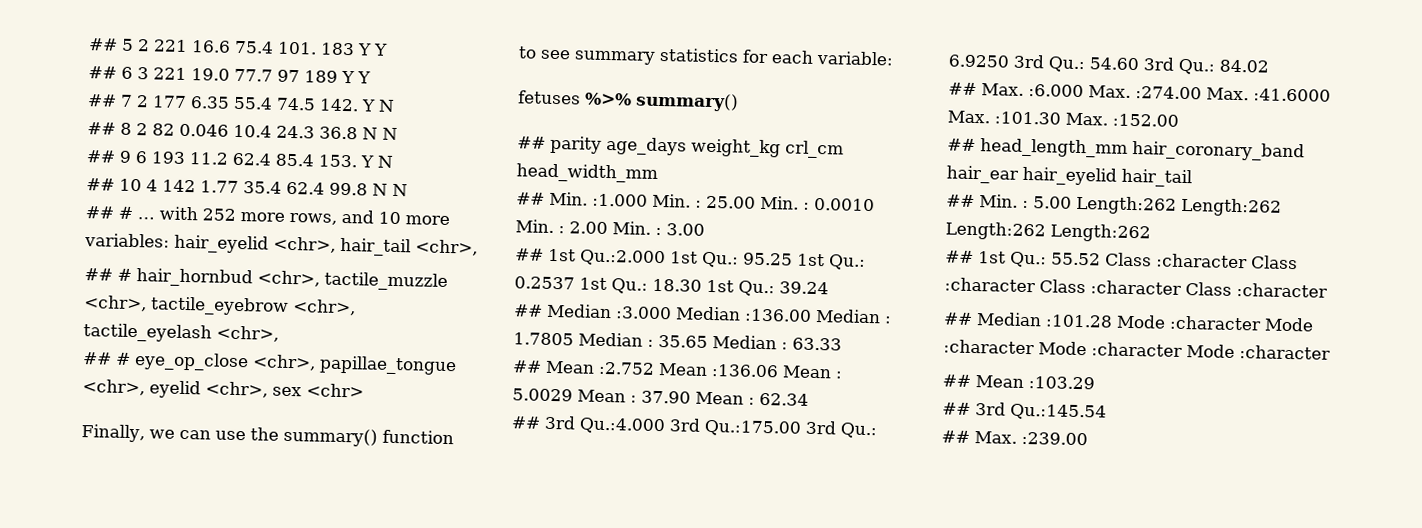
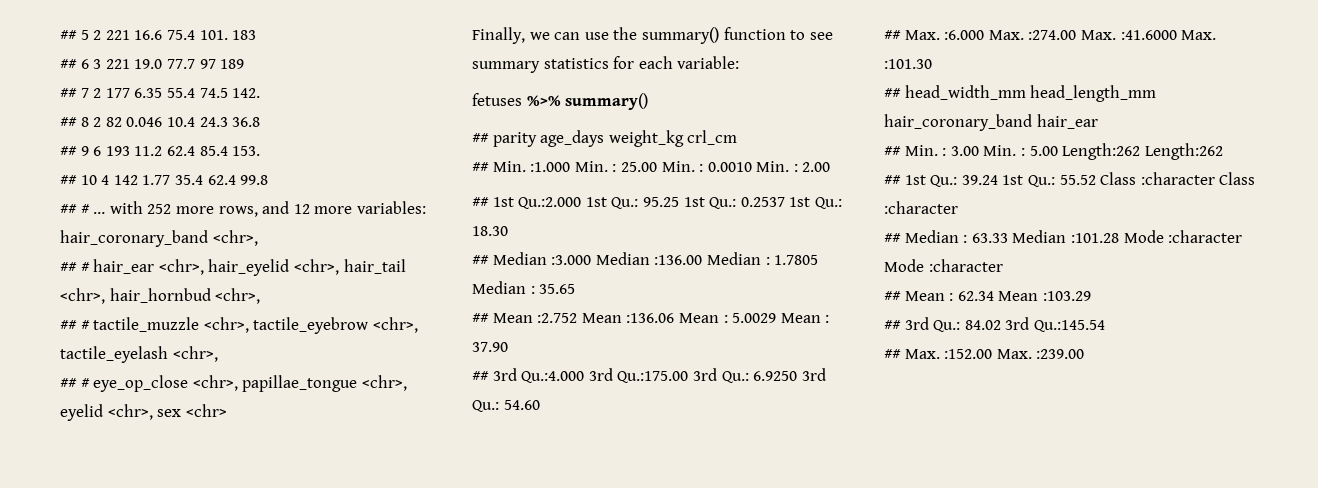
- ## 5 2 221 16.6 75.4 101. 183 Y Y
+ ## 5 2 221 16.6 75.4 101. 183
- ## 6 3 221 19.0 77.7 97 189 Y Y
+ ## 6 3 221 19.0 77.7 97 189
- ## 7 2 177 6.35 55.4 74.5 142. Y N
+ ## 7 2 177 6.35 55.4 74.5 142.
- ## 8 2 82 0.046 10.4 24.3 36.8 N N
+ ## 8 2 82 0.046 10.4 24.3 36.8
- ## 9 6 193 11.2 62.4 85.4 153. Y N
+ ## 9 6 193 11.2 62.4 85.4 153.
- ## 10 4 142 1.77 35.4 62.4 99.8 N N
+ ## 10 4 142 1.77 35.4 62.4 99.8
- ## # … with 252 more rows, and 10 more variables: hair_eyelid <chr>, hair_tail <chr>,
- ## # hair_hornbud <chr>, tactile_muzzle <chr>, tactile_eyebrow <chr>, tactile_eyelash <chr>,
+ ## # … with 252 more rows, and 12 more variables: hair_coronary_band <chr>,
+ ## # hair_ear <chr>, hair_eyelid <chr>, hair_tail <chr>, hair_hornbud <chr>,
+ ## # tactile_muzzle <chr>, tactile_eyebrow <chr>, tactile_eyelash <chr>,
- ## parity age_days weight_kg crl_cm head_width_mm
+ ## parity age_days weight_kg crl_cm
- ## Min. :1.000 Min. : 25.00 Min. : 0.0010 Min. : 2.00 Min. : 3.00
+ ## Min. :1.000 Min. : 25.00 Min. : 0.0010 Min. : 2.00
- ## 1st Qu.:2.000 1st Qu.: 95.25 1st Qu.: 0.2537 1st Qu.: 18.30 1st Qu.: 39.24
+ ## 1st Qu.:2.000 1st Qu.: 95.25 1st Qu.: 0.2537 1st Qu.: 18.30
- ## Median :3.000 Median :136.00 Median : 1.7805 Median : 35.65 Median : 63.33
+ ## Median :3.000 Median :136.00 Median : 1.7805 Median : 35.65
- ## Mean :2.752 Mean :136.06 Mean : 5.0029 Mean : 37.90 Mean : 62.34
+ ## Mean :2.752 Mean :136.06 Mean : 5.0029 Mean : 37.90
- ## 3rd Qu.:4.000 3rd Qu.:175.00 3rd Qu.: 6.9250 3rd Qu.: 54.60 3rd Qu.: 84.02
+ ## 3rd Qu.:4.000 3rd Qu.:175.00 3rd Qu.: 6.9250 3rd Qu.: 54.60
- ## Max. :6.000 Max. :274.00 Max. :41.6000 Max. :101.30 Max. :152.00
- ## head_length_mm hair_coronary_band hair_ear hair_eyelid hair_tail
+ ## Max. :6.000 Max. :274.00 Max. :41.6000 Max. :101.30
+ ## head_width_mm head_length_mm hair_coronary_band hair_ear
- ## Min. : 5.00 Length:262 Length:262 Length:262 Length:262
+ ## Min. : 3.00 Min. : 5.00 Length:262 Length:262
- ## 1st Qu.: 55.52 Class :character Class :character Class :character Class :character
- ## Median :101.28 Mode :character Mode :character Mode :character Mode :character
- ## Mean :103.29
+ ## 1st Qu.: 39.24 1st Qu.: 55.52 Class :character Class :character
+ ## Median : 63.33 Median :101.28 Mode :character Mode :character
+ ## Mean : 62.34 Mean :103.29
- ## 3rd Qu.:145.54
+ ## 3rd Qu.: 84.02 3rd Qu.:145.54
- ## Max. :239.00
+ ## Max. :152.00 Max. :239.00

